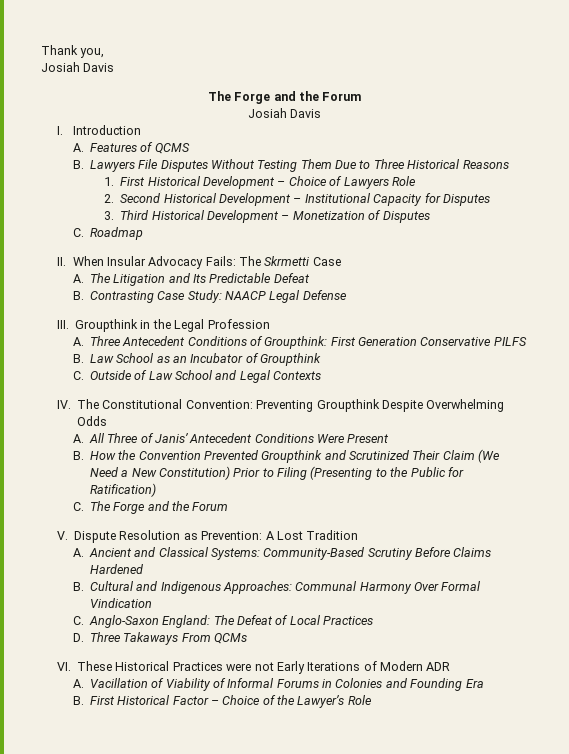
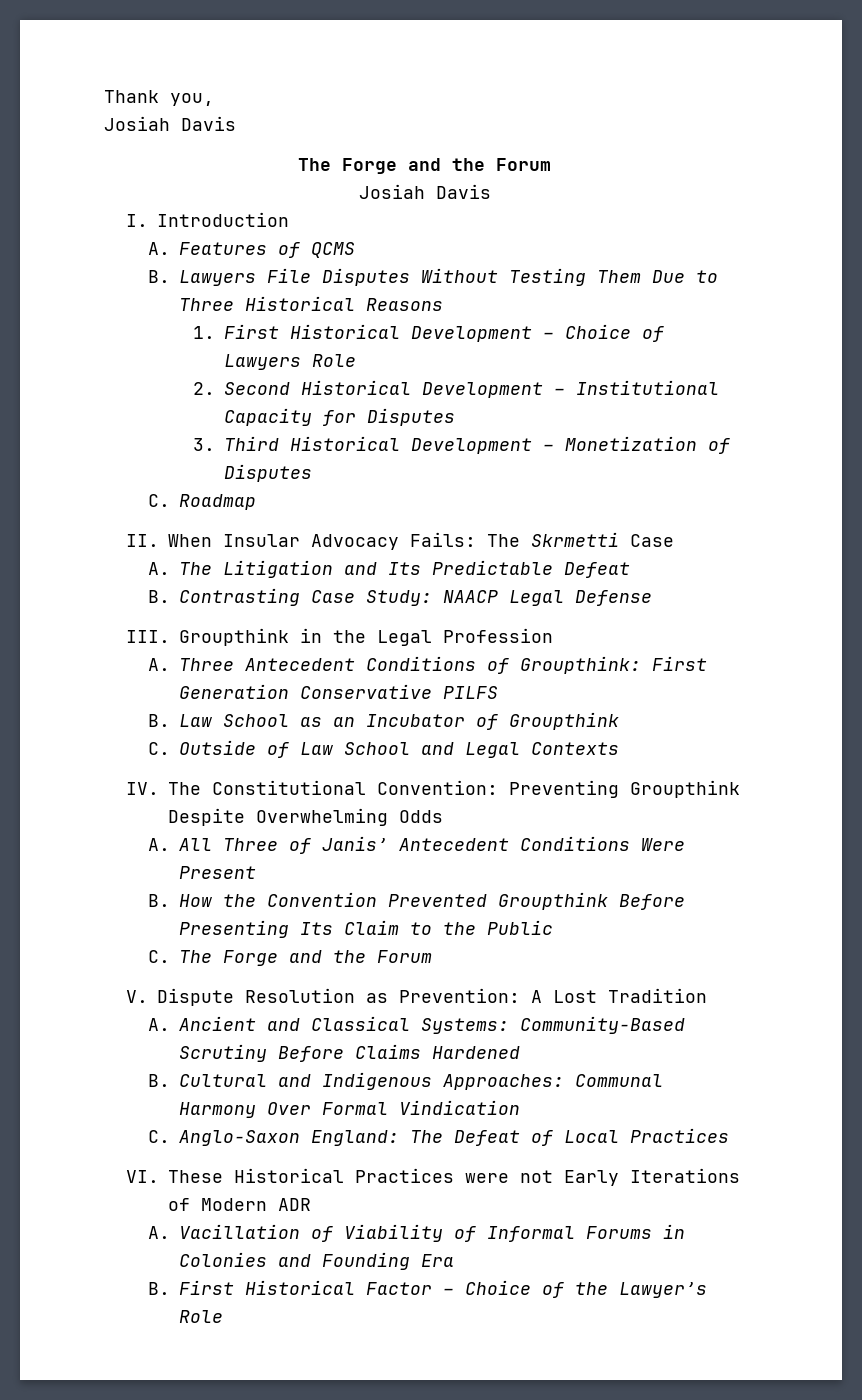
- B. How the Convention Prevented Groupthink and Scrutinized Their Claim (We Need a New Constitution) Prior to Filing (Presenting to the Public for Ratification)
+ B. How the Convention Prevented Groupthink Before Presenting Its Claim to the Public
- D. Three Takaways From QCMs

